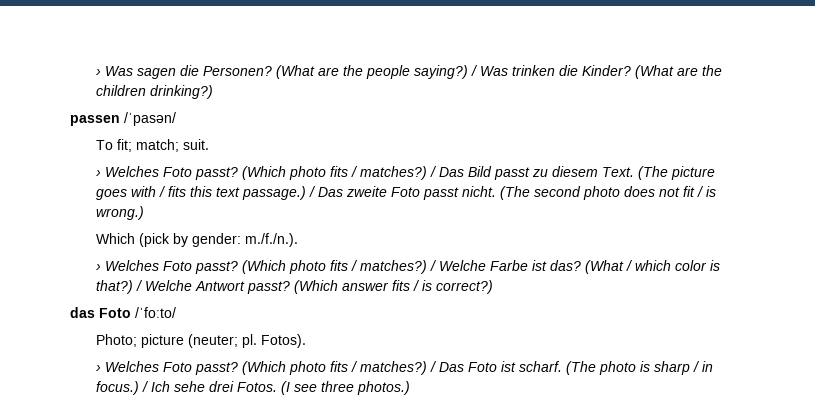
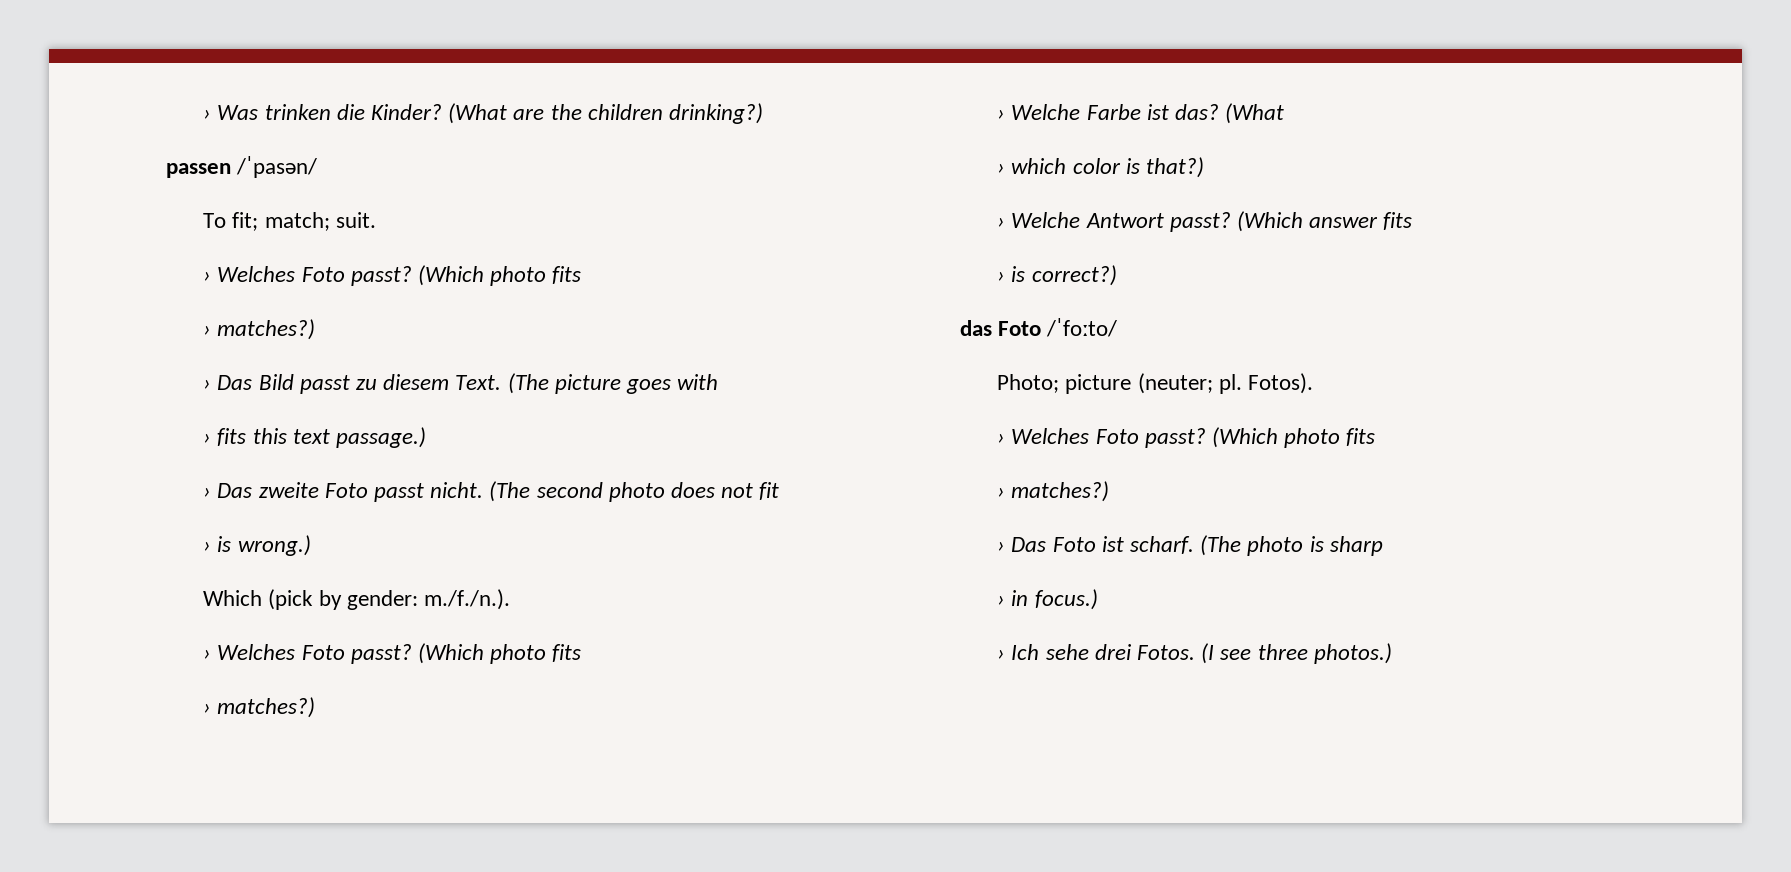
- › Was sagen die Personen? (What are the people saying?) / Was trinken die Kinder?
+ › Was trinken die Kinder?
  To fit; match; suit.
- › Welches Foto passt? (Which photo fits / matches?) / Das Bild passt zu diesem Text.
+ › Welches Foto passt? (Which photo fits
+ › matches?)
+ › Das Bild passt zu diesem Text.
- (The picture goes with / fits this text passage.) / Das zweite Foto passt nicht.
+ (The picture goes with
+ › fits this text passage.)
+ › Das zweite Foto passt nicht.
- (The second photo does not fit / is wrong.)
+ (The second photo does not fit
+ › is wrong.)
  Which (pick by gender: m./f./n.).
- › Welches Foto passt? (Which photo fits / matches?) / Welche Farbe ist das? (What / which color is that?) / Welche Antwort passt?
+ › Welches Foto passt? (Which photo fits
+ › matches?)
+ › Welche Farbe ist das? (What
+ › which color is that?)
+ › Welche Antwort passt?
- (Which answer fits / is correct?)
+ (Which answer fits
+ › is correct?)
  Fotos).
- › Welches Foto passt? (Which photo fits / matches?) / Das Foto ist scharf.
+ › Welches Foto passt? (Which photo fits
+ › matches?)
+ › Das Foto ist scharf.
- (The photo is sharp / in focus.) / Ich sehe drei Fotos.
+ (The photo is sharp
+ › in focus.)
+ › Ich sehe drei Fotos.

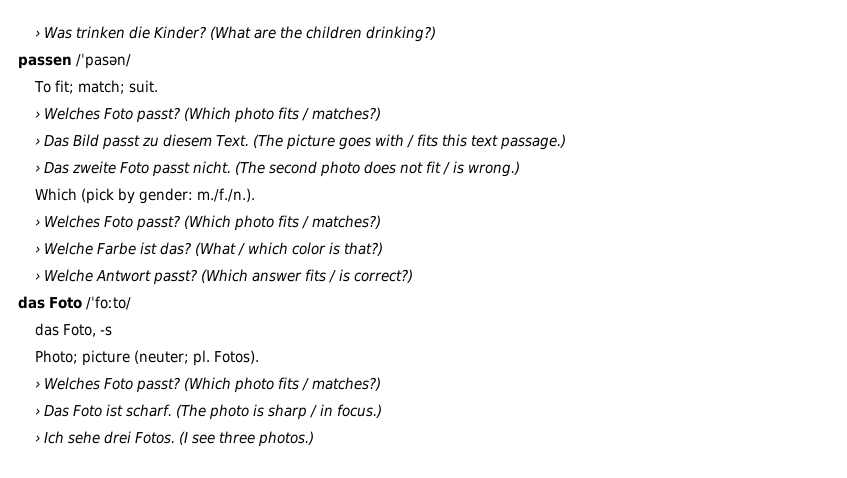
  To fit; match; suit.
- › Welches Foto passt? (Which photo fits
- › matches?)
+ › Welches Foto passt? (Which photo fits / matches?)
- (The picture goes with
- › fits this text passage.)
+ (The picture goes with / fits this text passage.)
- (The second photo does not fit
- › is wrong.)
+ (The second photo does not fit / is wrong.)
  Which (pick by gender: m./f./n.).
- › Welches Foto passt? (Which photo fits
- › matches?)
+ › Welches Foto passt? (Which photo fits / matches?)
- › Welche Farbe ist das? (What
- › which color is that?)
+ › Welche Farbe ist das? (What / which color is that?)
- (Which answer fits
- › is correct?)
+ (Which answer fits / is correct?)
+ das Foto, -s
  Fotos).
- › Welches Foto passt? (Which photo fits
- › matches?)
+ › Welches Foto passt? (Which photo fits / matches?)
- (The photo is sharp
- › in focus.)
+ (The photo is sharp / in focus.)

